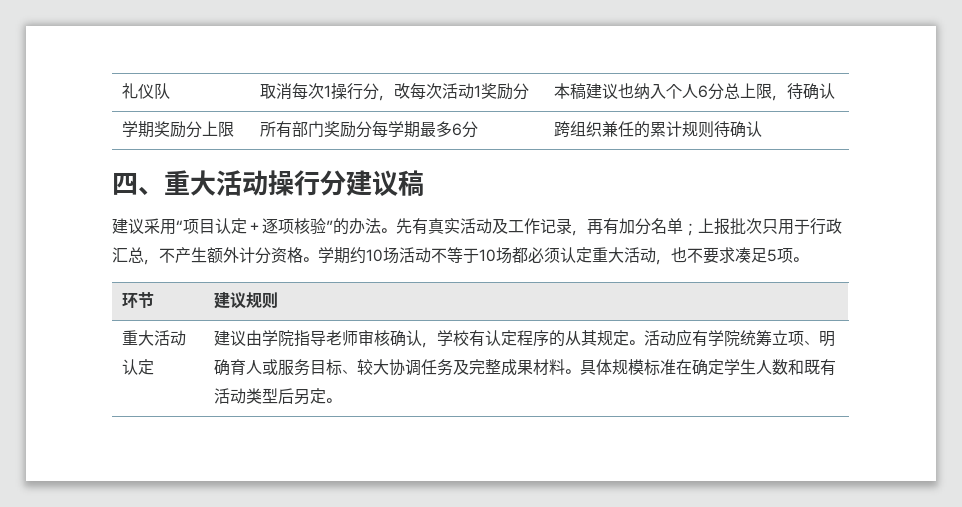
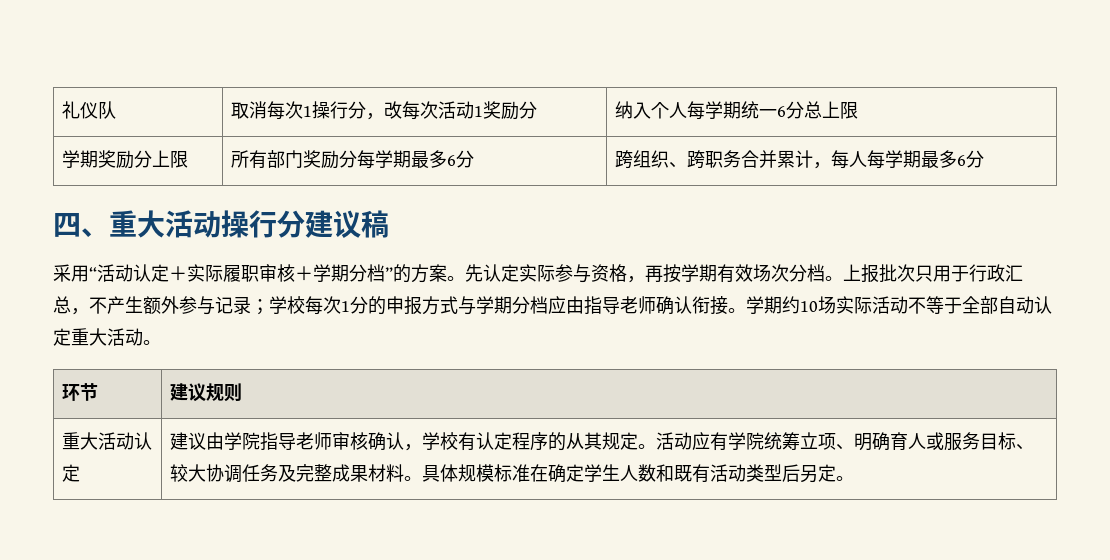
- 礼仪队 | 取消每次1操行分，改每次活动1奖励分 | 本稿建议也纳入个人6分总上限，待确认
+ 礼仪队 | 取消每次1操行分，改每次活动1奖励分 | 纳入个人每学期统一6分总上限
- 学期奖励分上限 | 所有部门奖励分每学期最多6分 | 跨组织兼任的累计规则待确认
+ 学期奖励分上限 | 所有部门奖励分每学期最多6分 | 跨组织、跨职务合并累计，每人每学期最多6分
- 建议采用“项目认定＋逐项核验”的办法。先有真实活动及工作记录，再有加分名单；上报批次只用于行政汇总，不产生额外计分资格。
+ 采用“活动认定＋实际履职审核＋学期分档”的方案。先认定实际参与资格，再按学期有效场次分档。上报批次只用于行政汇总，不产生额外参与记录；学校每次1分的申报方式与学期分档应由指导老师确认衔接。
- 学期约10场活动不等于10场都必须认定重大活动，也不要求凑足5项。
+ 学期约10场实际活动不等于全部自动认定重大活动。

